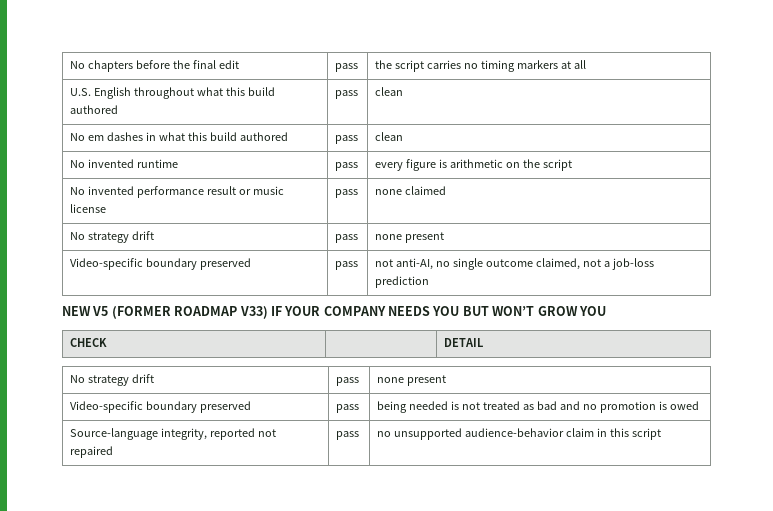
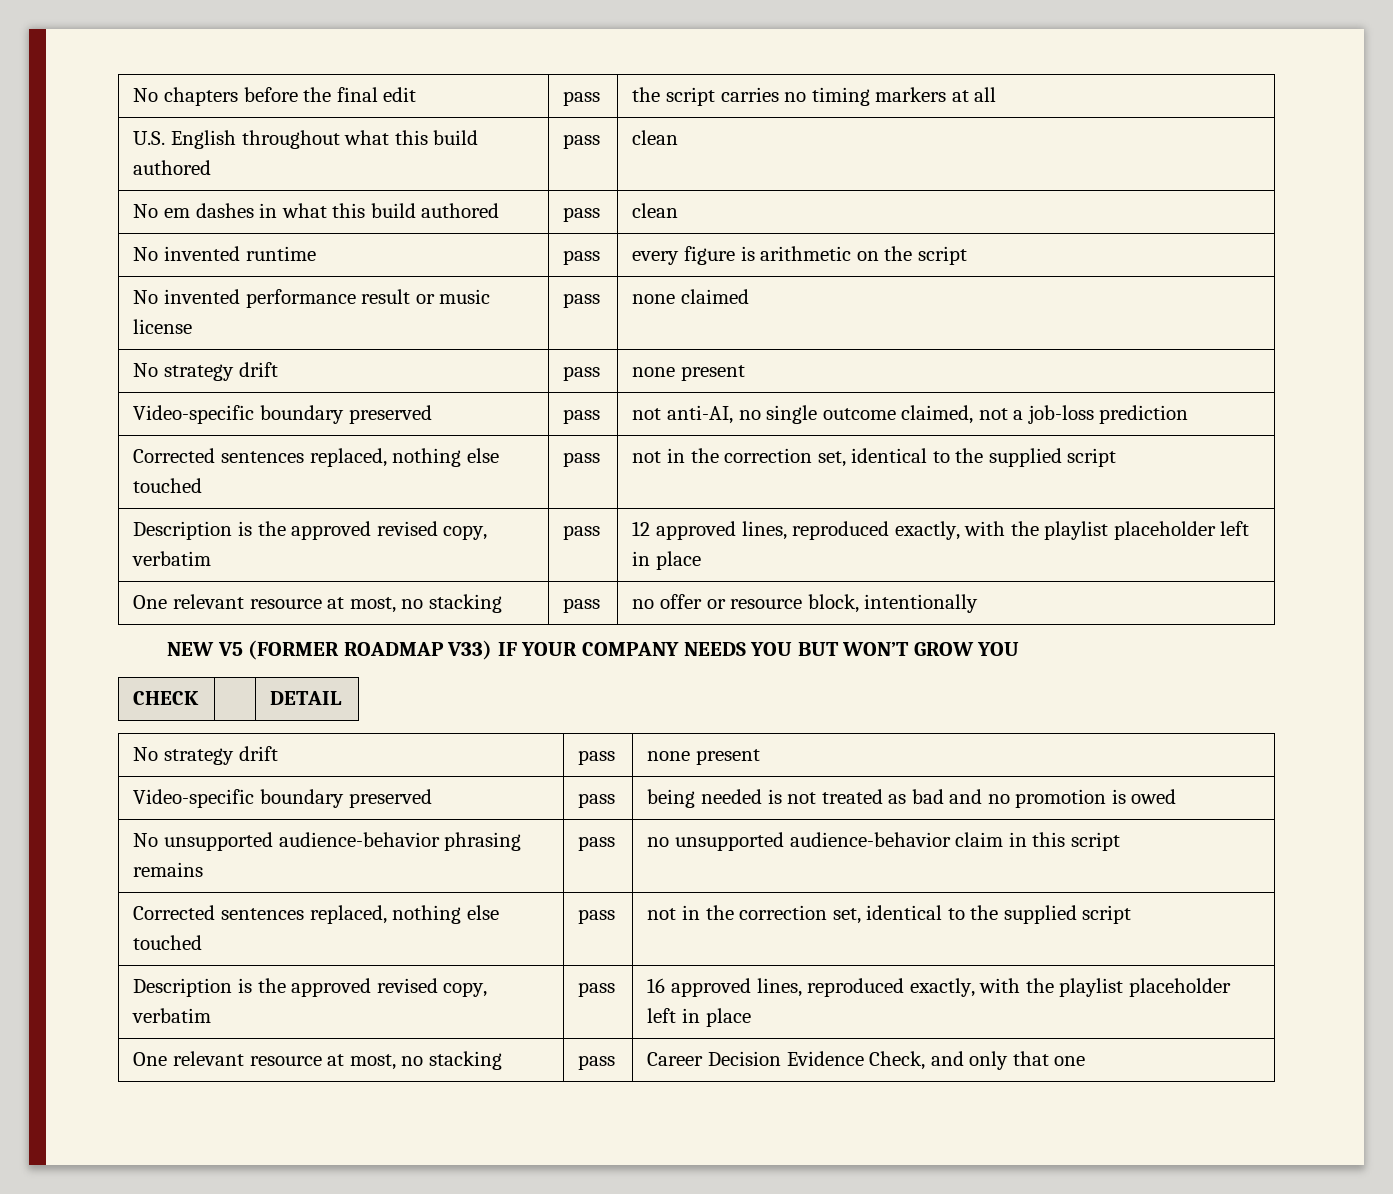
  Video-specific boundary preserved | pass | not anti-AI, no single outcome claimed, not a job-loss prediction
+ Corrected sentences replaced, nothing else touched | pass | not in the correction set, identical to the supplied script
+ Description is the approved revised copy, verbatim | pass | 12 approved lines, reproduced exactly, with the playlist placeholder left in place
+ One relevant resource at most, no stacking | pass | no offer or resource block, intentionally
- Source-language integrity, reported not repaired | pass | no unsupported audience-behavior claim in this script
+ No unsupported audience-behavior phrasing remains | pass | no unsupported audience-behavior claim in this script
+ Corrected sentences replaced, nothing else touched | pass | not in the correction set, identical to the supplied script
+ Description is the approved revised copy, verbatim | pass | 16 approved lines, reproduced exactly, with the playlist placeholder left in place
+ One relevant resource at most, no stacking | pass | Career Decision Evidence Check, and only that one

